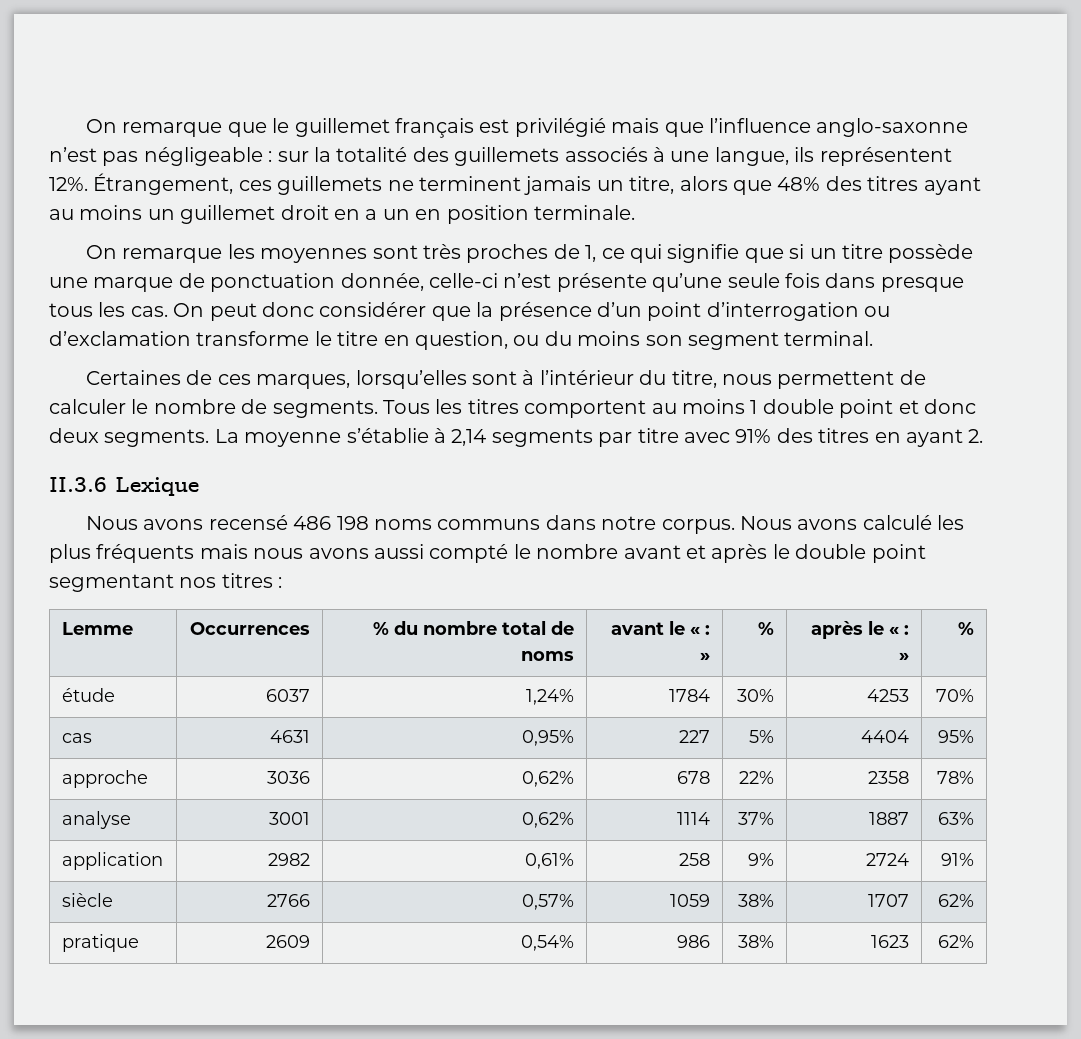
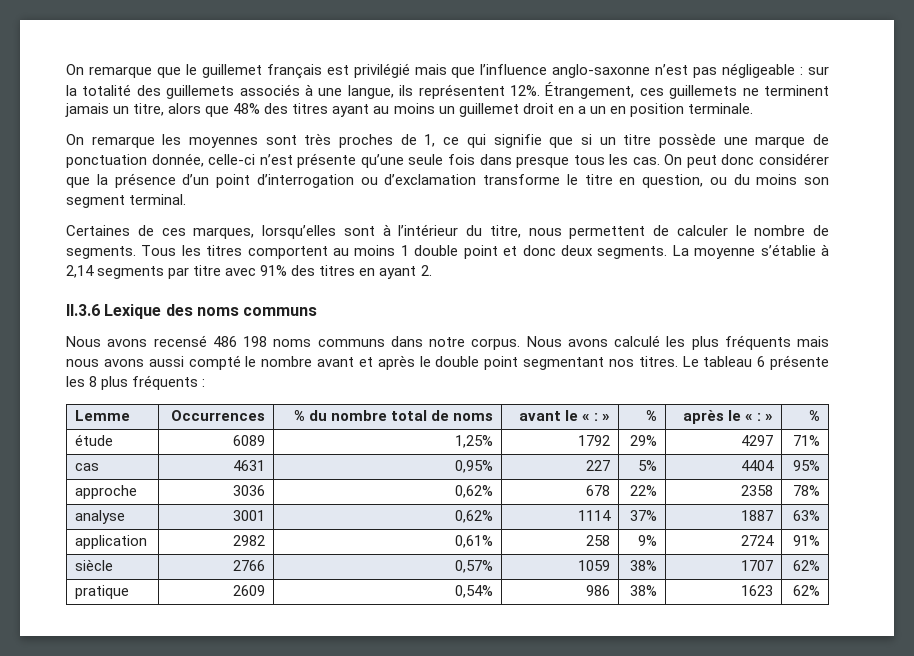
- II.3.6 Lexique
+ II.3.6 Lexique des noms communs
- Nous avons calculé les plus fréquents mais nous avons aussi compté le nombre avant et après le double point segmentant nos titres :
+ Nous avons calculé les plus fréquents mais nous avons aussi compté le nombre avant et après le double point segmentant nos titres. Le tableau 6 présente les 8 plus fréquents :
- étude | 6037 | 1,24% | 1784 | 30% | 4253 | 70%
+ étude | 6089 | 1,25% | 1792 | 29% | 4297 | 71%

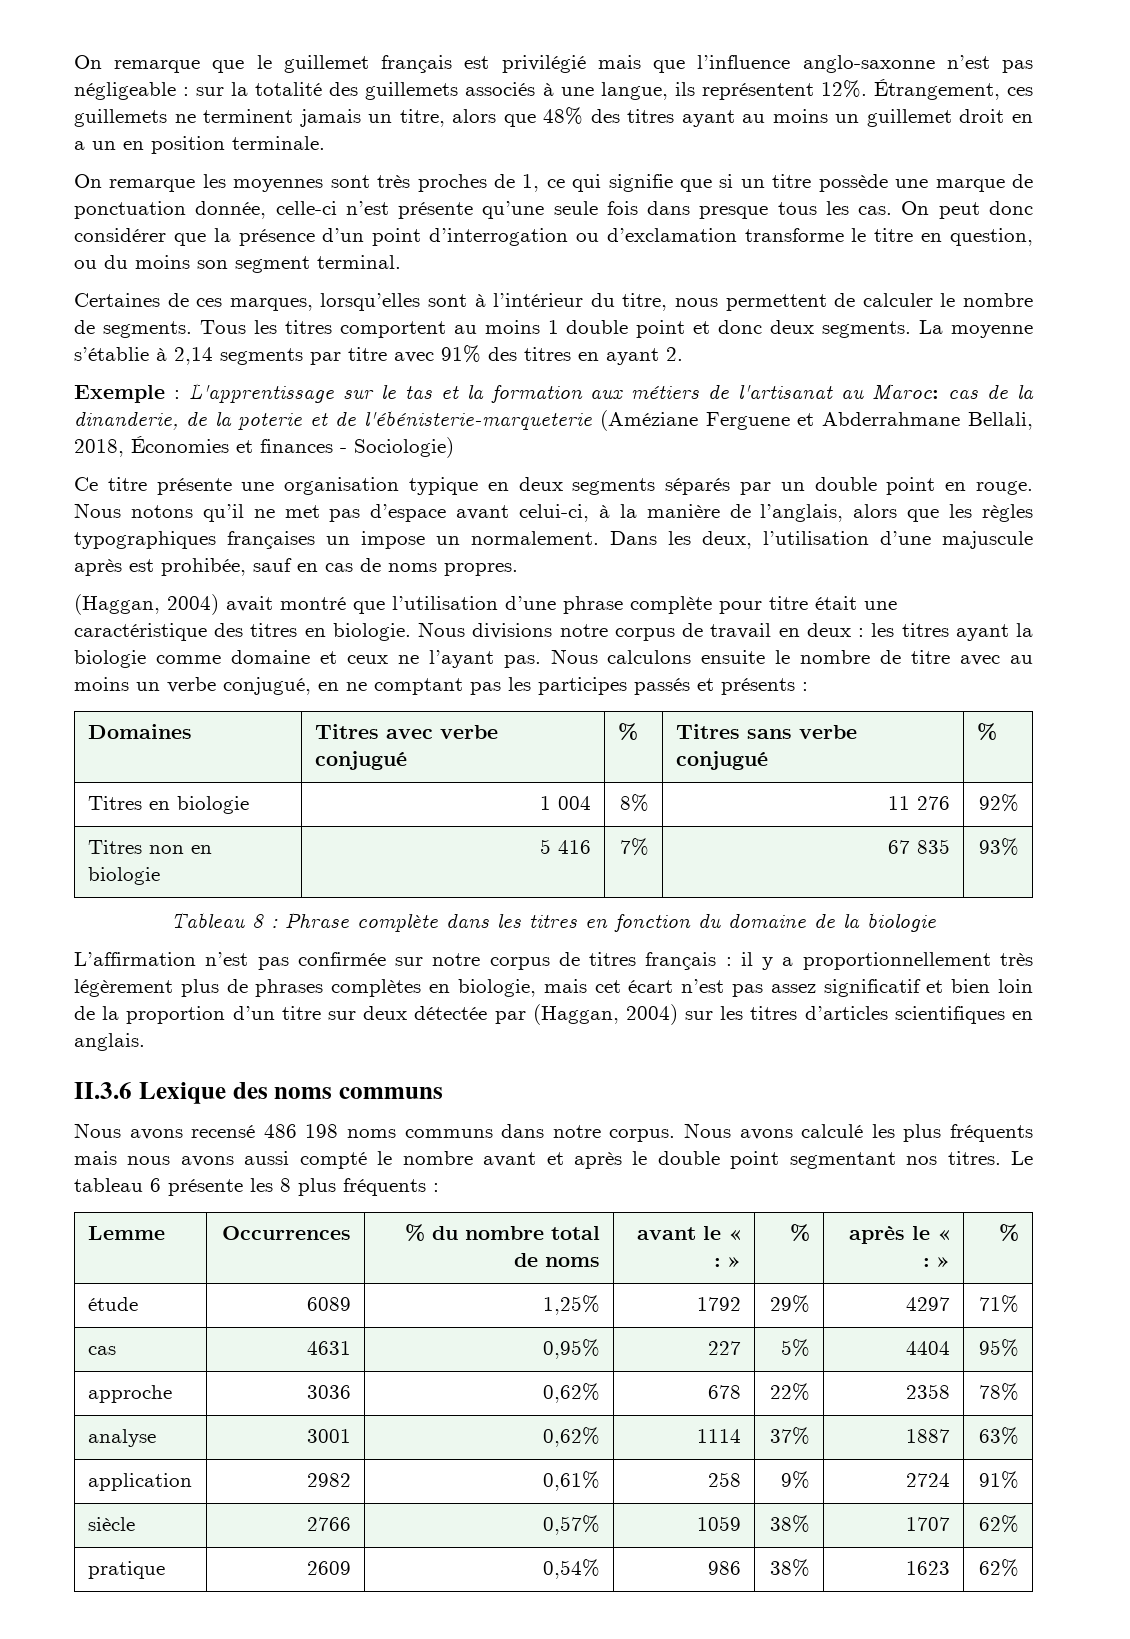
+ Exemple : L'apprentissage sur le tas et la formation aux métiers de l'artisanat au Maroc: cas de la dinanderie, de la poterie et de l'ébénisterie-marqueterie (Améziane Ferguene et Abderrahmane Bellali, 2018, Économies et finances - Sociologie)
+ Ce titre présente une organisation typique en deux segments séparés par un double point en rouge. Nous notons qu’il ne met pas d’espace avant celui-ci, à la manière de l’anglais, alors que les règles typographiques françaises un impose un normalement. Dans les deux, l’utilisation d’une majuscule après est prohibée, sauf en cas de noms propres.
+ (Haggan, 2004) avait montré que l’utilisation d’une phrase complète pour titre était une caractéristique des titres en biologie. Nous divisions notre corpus de travail en deux : les titres ayant la biologie comme domaine et ceux ne l’ayant pas. Nous calculons ensuite le nombre de titre avec au moins un verbe conjugué, en ne comptant pas les participes passés et présents :
+ Domaines | Titres avec verbe conjugué | % | Titres sans verbe conjugué | %
+ Titres en biologie | 1 004 | 8% | 11 276 | 92%
+ Titres non en biologie | 5 416 | 7% | 67 835 | 93%
+ Tableau 8 : Phrase complète dans les titres en fonction du domaine de la biologie
+ L’affirmation n’est pas confirmée sur notre corpus de titres français : il y a proportionnellement très légèrement plus de phrases complètes en biologie, mais cet écart n’est pas assez significatif et bien loin de la proportion d’un titre sur deux détectée par (Haggan, 2004) sur les titres d’articles scientifiques en anglais.

